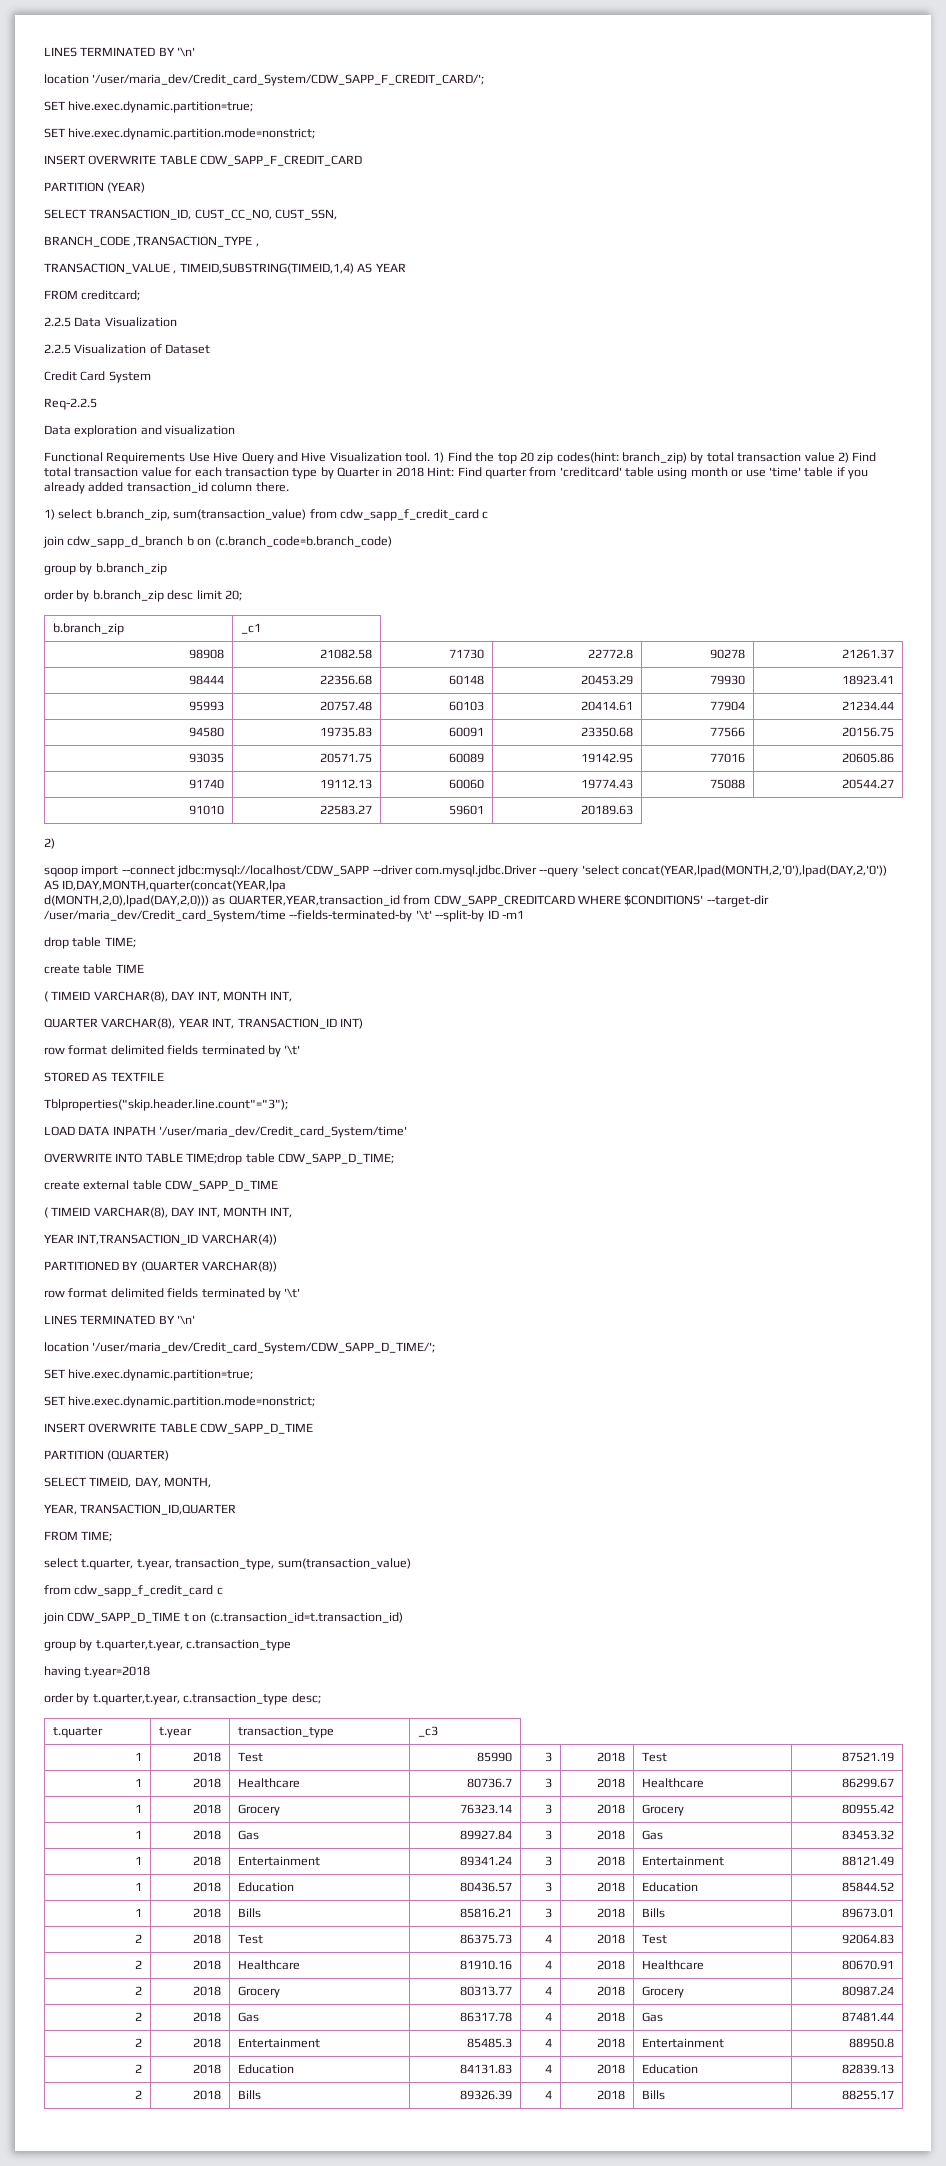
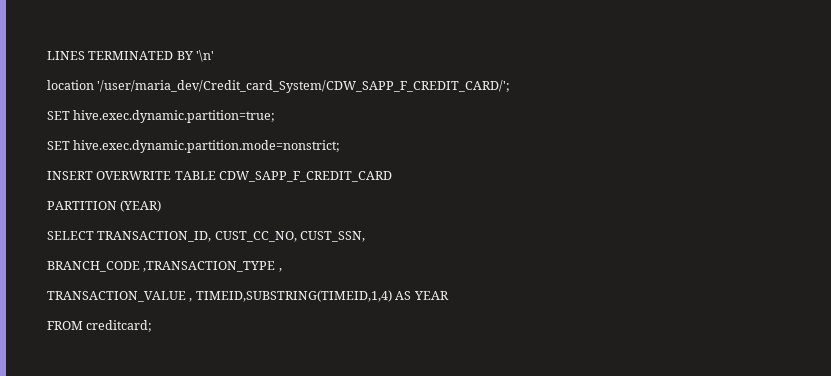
- 2.2.5 Data Visualization
- 2.2.5 Visualization of Dataset
- Credit Card System
- Req-2.2.5
- Data exploration and visualization
- Functional Requirements Use Hive Query and Hive Visualization tool. 1) Find the top 20 zip codes(hint: branch_zip) by total transaction value 2) Find total transaction value for each transaction type by Quarter in 2018 Hint: Find quarter from 'creditcard' table using month or use 'time' table if you already added transaction_id column there.
- 1) select b.branch_zip, sum(transaction_value) from cdw_sapp_f_credit_card c
- join cdw_sapp_d_branch b on (c.branch_code=b.branch_code)
- group by b.branch_zip
- order by b.branch_zip desc limit 20;
- b.branch_zip | _c1
- 98908 | 21082.58 | 71730 | 22772.8 | 90278 | 21261.37
- 98444 | 22356.68 | 60148 | 20453.29 | 79930 | 18923.41
- 95993 | 20757.48 | 60103 | 20414.61 | 77904 | 21234.44
- 94580 | 19735.83 | 60091 | 23350.68 | 77566 | 20156.75
- 93035 | 20571.75 | 60089 | 19142.95 | 77016 | 20605.86
- 91740 | 19112.13 | 60060 | 19774.43 | 75088 | 20544.27
- 91010 | 22583.27 | 59601 | 20189.63
- 2)
- sqoop import --connect jdbc:mysql://localhost/CDW_SAPP --driver com.mysql.jdbc.Driver --query 'select concat(YEAR,lpad(MONTH,2,'0'),lpad(DAY,2,'0')) AS ID,DAY,MONTH,quarter(concat(YEAR,lpa
- d(MONTH,2,0),lpad(DAY,2,0))) as QUARTER,YEAR,transaction_id from CDW_SAPP_CREDITCARD WHERE $CONDITIONS' --target-dir /user/maria_dev/Credit_card_System/time --fields-terminated-by '\t' --split-by ID -m1
- drop table TIME;
- create table TIME
- ( TIMEID VARCHAR(8), DAY INT, MONTH INT,
- QUARTER VARCHAR(8), YEAR INT, TRANSACTION_ID INT)
- row format delimited fields terminated by '\t'
- STORED AS TEXTFILE
- Tblproperties("skip.header.line.count"="3");
- LOAD DATA INPATH '/user/maria_dev/Credit_card_System/time'
- OVERWRITE INTO TABLE TIME;drop table CDW_SAPP_D_TIME;
- create external table CDW_SAPP_D_TIME
- ( TIMEID VARCHAR(8), DAY INT, MONTH INT,
- YEAR INT,TRANSACTION_ID VARCHAR(4))
- PARTITIONED BY (QUARTER VARCHAR(8))
- row format delimited fields terminated by '\t'
- LINES TERMINATED BY '\n'
- location '/user/maria_dev/Credit_card_System/CDW_SAPP_D_TIME/';
- SET hive.exec.dynamic.partition=true;
- SET hive.exec.dynamic.partition.mode=nonstrict;
- INSERT OVERWRITE TABLE CDW_SAPP_D_TIME
- PARTITION (QUARTER)
- SELECT TIMEID, DAY, MONTH,
- YEAR, TRANSACTION_ID,QUARTER
- FROM TIME;
- select t.quarter, t.year, transaction_type, sum(transaction_value)
- from cdw_sapp_f_credit_card c
- join CDW_SAPP_D_TIME t on (c.transaction_id=t.transaction_id)
- group by t.quarter,t.year, c.transaction_type
- having t.year=2018
- order by t.quarter,t.year, c.transaction_type desc;
- t.quarter | t.year | transaction_type | _c3
- 1 | 2018 | Test | 85990 | 3 | 2018 | Test | 87521.19
- 1 | 2018 | Healthcare | 80736.7 | 3 | 2018 | Healthcare | 86299.67
- 1 | 2018 | Grocery | 76323.14 | 3 | 2018 | Grocery | 80955.42
- 1 | 2018 | Gas | 89927.84 | 3 | 2018 | Gas | 83453.32
- 1 | 2018 | Entertainment | 89341.24 | 3 | 2018 | Entertainment | 88121.49
- 1 | 2018 | Education | 80436.57 | 3 | 2018 | Education | 85844.52
- 1 | 2018 | Bills | 85816.21 | 3 | 2018 | Bills | 89673.01
- 2 | 2018 | Test | 86375.73 | 4 | 2018 | Test | 92064.83
- 2 | 2018 | Healthcare | 81910.16 | 4 | 2018 | Healthcare | 80670.91
- 2 | 2018 | Grocery | 80313.77 | 4 | 2018 | Grocery | 80987.24
- 2 | 2018 | Gas | 86317.78 | 4 | 2018 | Gas | 87481.44
- 2 | 2018 | Entertainment | 85485.3 | 4 | 2018 | Entertainment | 88950.8
- 2 | 2018 | Education | 84131.83 | 4 | 2018 | Education | 82839.13
- 2 | 2018 | Bills | 89326.39 | 4 | 2018 | Bills | 88255.17

